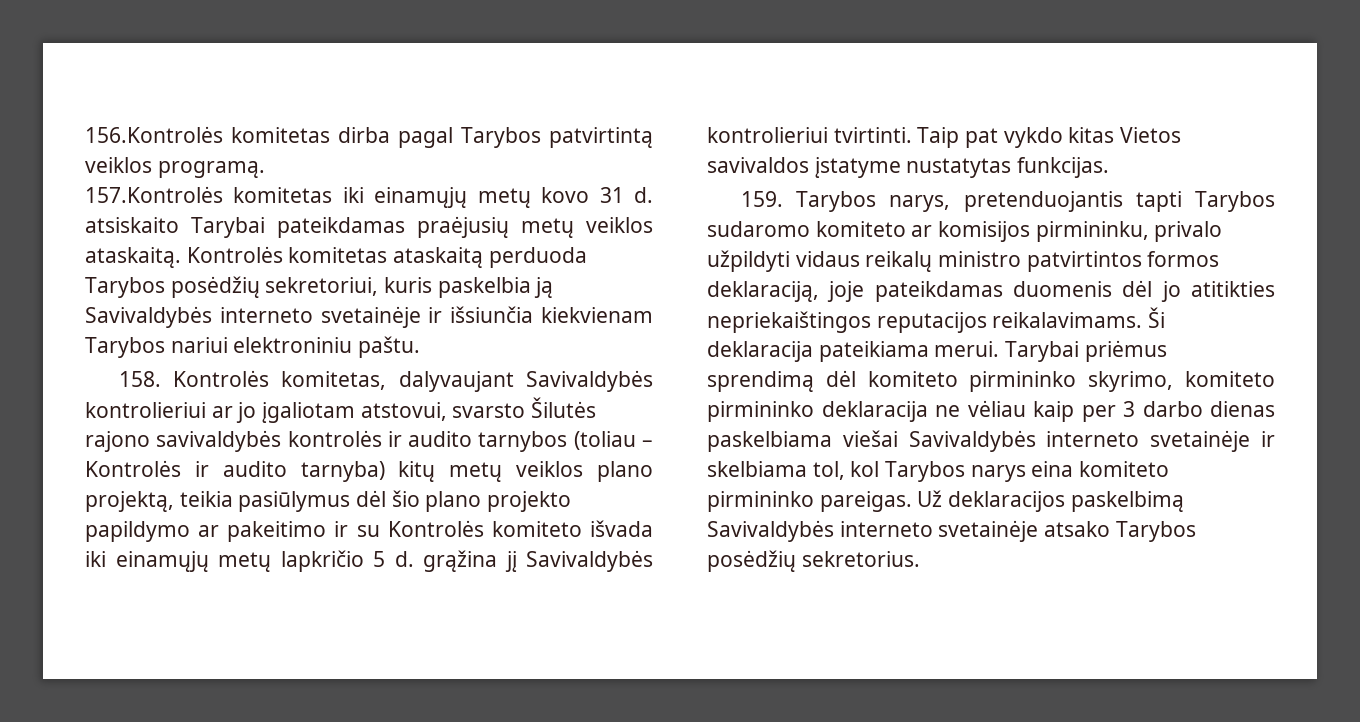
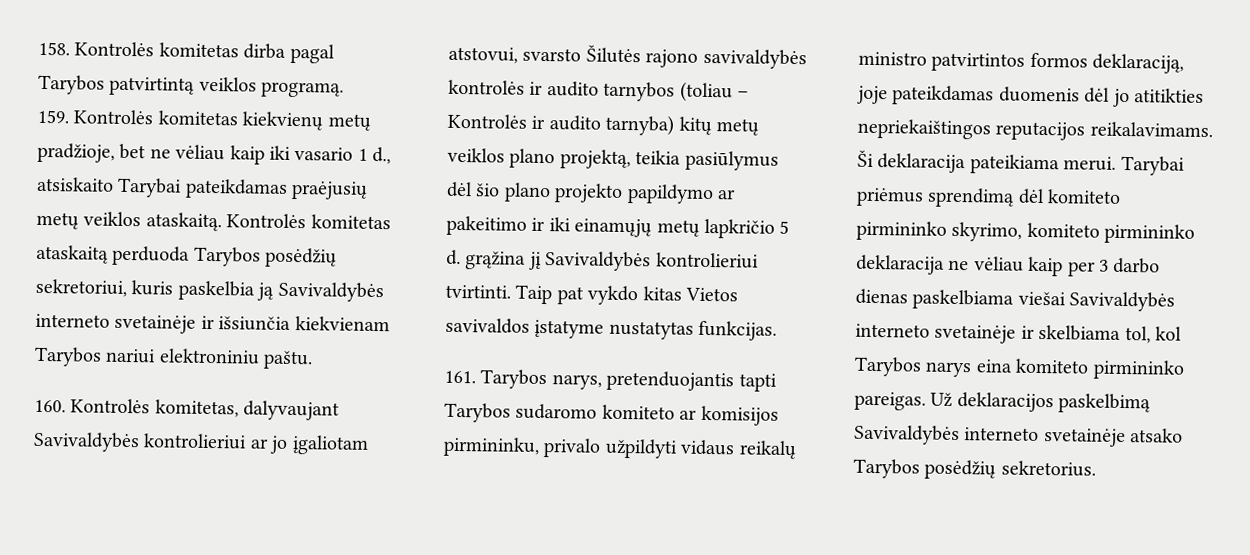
- 156.Kontrolės komitetas dirba pagal Tarybos patvirtintą veiklos programą.
+ 158. Kontrolės komitetas dirba pagal Tarybos patvirtintą veiklos programą.
- 157.Kontrolės komitetas iki einamųjų metų kovo 31 d. atsiskaito Tarybai pateikdamas praėjusių metų veiklos ataskaitą.
+ 159. Kontrolės komitetas kiekvienų metų pradžioje, bet ne vėliau kaip iki vasario 1 d., atsiskaito Tarybai pateikdamas praėjusių metų veiklos ataskaitą.
- 158. Kontrolės komitetas, dalyvaujant Savivaldybės kontrolieriui ar jo įgaliotam atstovui, svarsto Šilutės rajono savivaldybės kontrolės ir audito tarnybos (toliau – Kontrolės ir audito tarnyba) kitų metų veiklos plano projektą, teikia pasiūlymus dėl šio plano projekto papildymo ar pakeitimo ir su Kontrolės komiteto išvada iki einamųjų metų lapkričio 5 d. grąžina jį Savivaldybės kontrolieriui tvirtinti.
+ 160. Kontrolės komitetas, dalyvaujant Savivaldybės kontrolieriui ar jo įgaliotam atstovui, svarsto Šilutės rajono savivaldybės kontrolės ir audito tarnybos (toliau – Kontrolės ir audito tarnyba) kitų metų veiklos plano projektą, teikia pasiūlymus dėl šio plano projekto papildymo ar pakeitimo ir iki einamųjų metų lapkričio 5 d. grąžina jį Savivaldybės kontrolieriui tvirtinti.
- 159. Tarybos narys, pretenduojantis tapti Tarybos sudaromo komiteto ar komisijos pirmininku, privalo užpildyti vidaus reikalų ministro patvirtintos formos deklaraciją, joje pateikdamas duomenis dėl jo atitikties nepriekaištingos reputacijos reikalavimams.
+ 161. Tarybos narys, pretenduojantis tapti Tarybos sudaromo komiteto ar komisijos pirmininku, privalo užpildyti vidaus reikalų ministro patvirtintos formos deklaraciją, joje pateikdamas duomenis dėl jo atitikties nepriekaištingos reputacijos reikalavimams.

